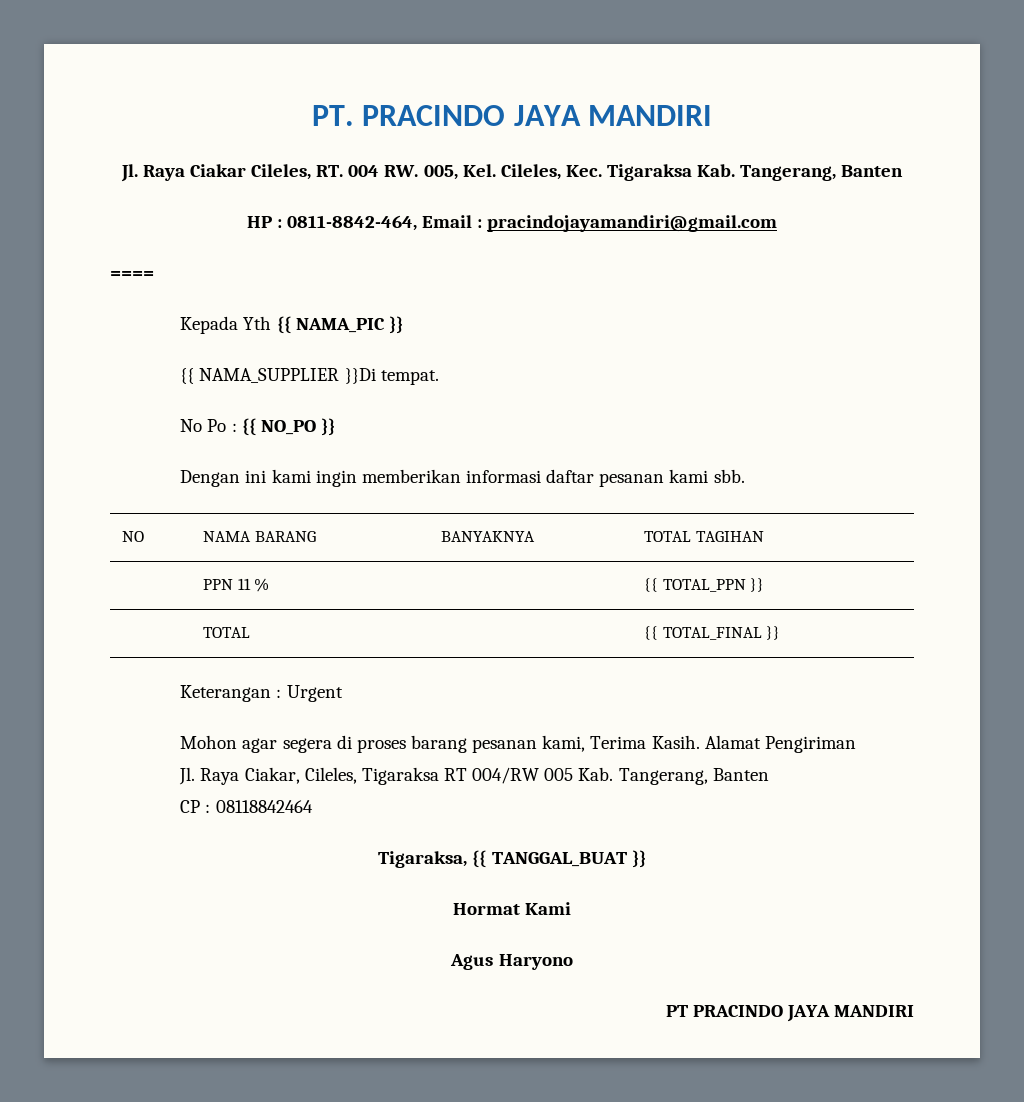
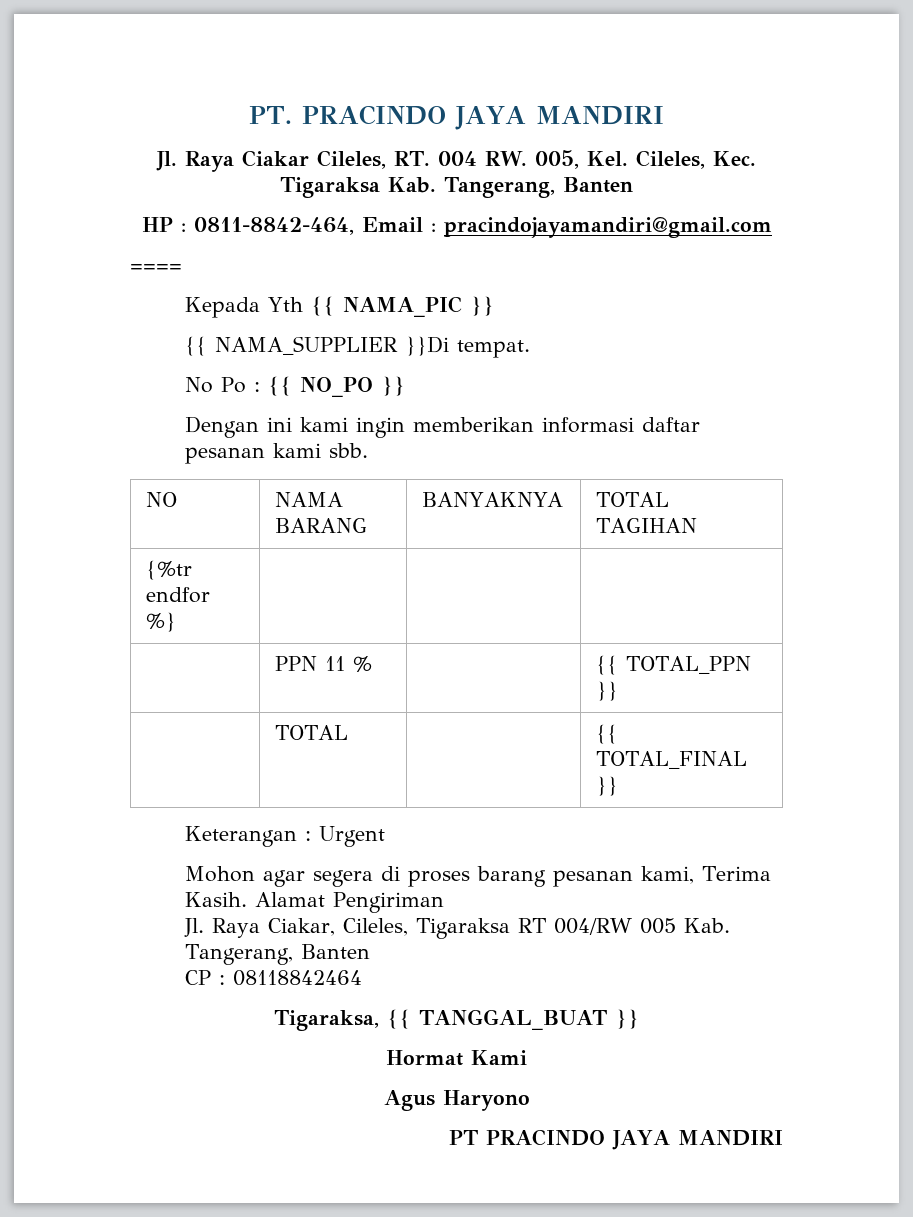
+ {%tr endfor %} | | |

